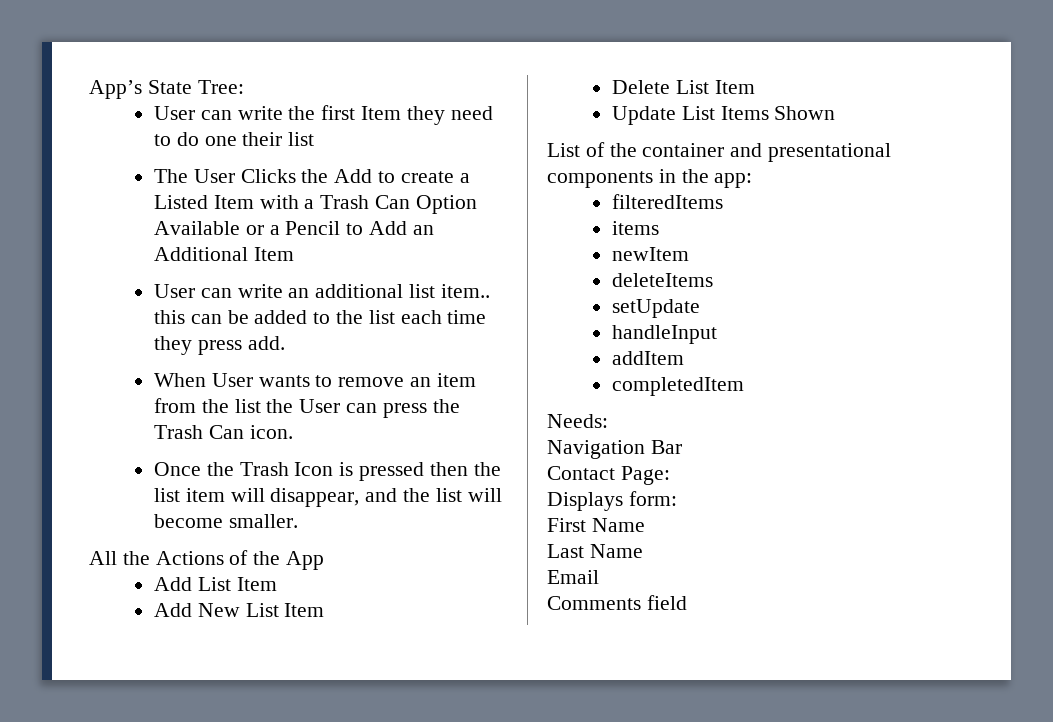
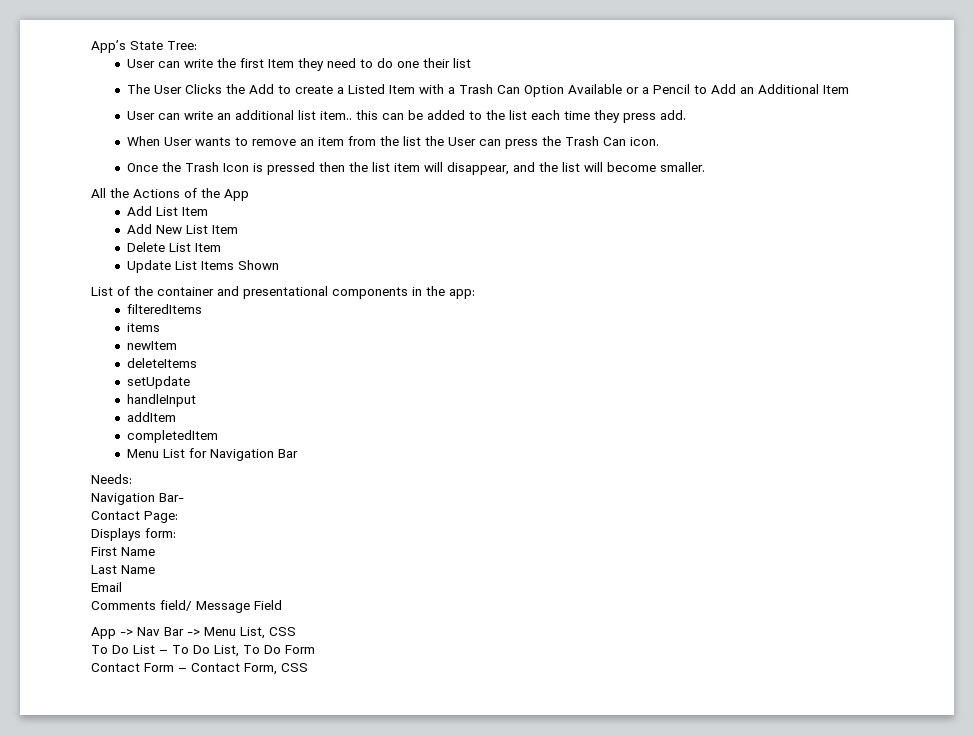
+ Menu List for Navigation Bar
- Navigation Bar
+ Navigation Bar-
- Comments field
+ Comments field/ Message Field
+ App -> Nav Bar -> Menu List, CSS
+ To Do List – To Do List, To Do Form
+ Contact Form – Contact Form, CSS

